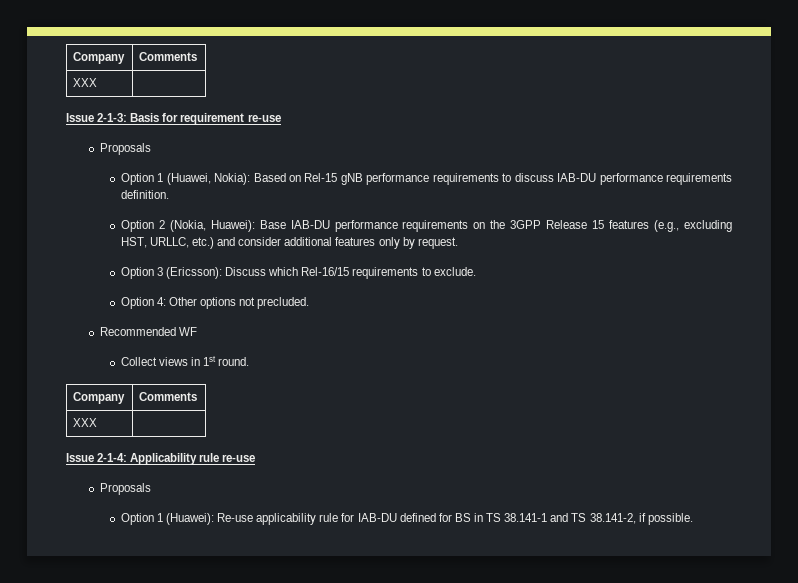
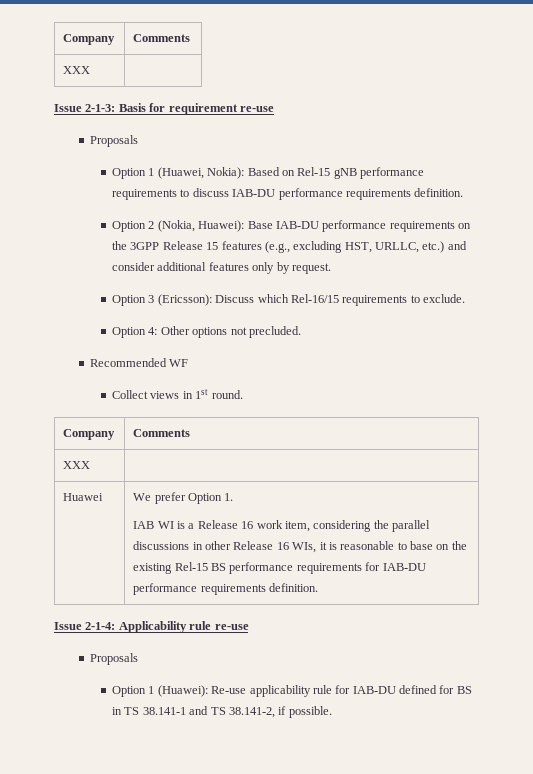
+ Huawei | We prefer Option 1.
+ IAB WI is a Release 16 work item, considering the parallel discussions in other Release 16 WIs, it is reasonable to base on the existing Rel-15 BS performance requirements for IAB-DU performance requirements definition.

